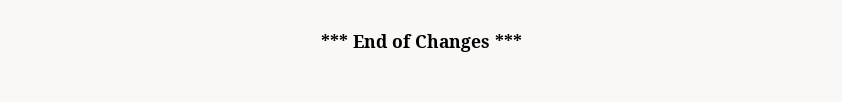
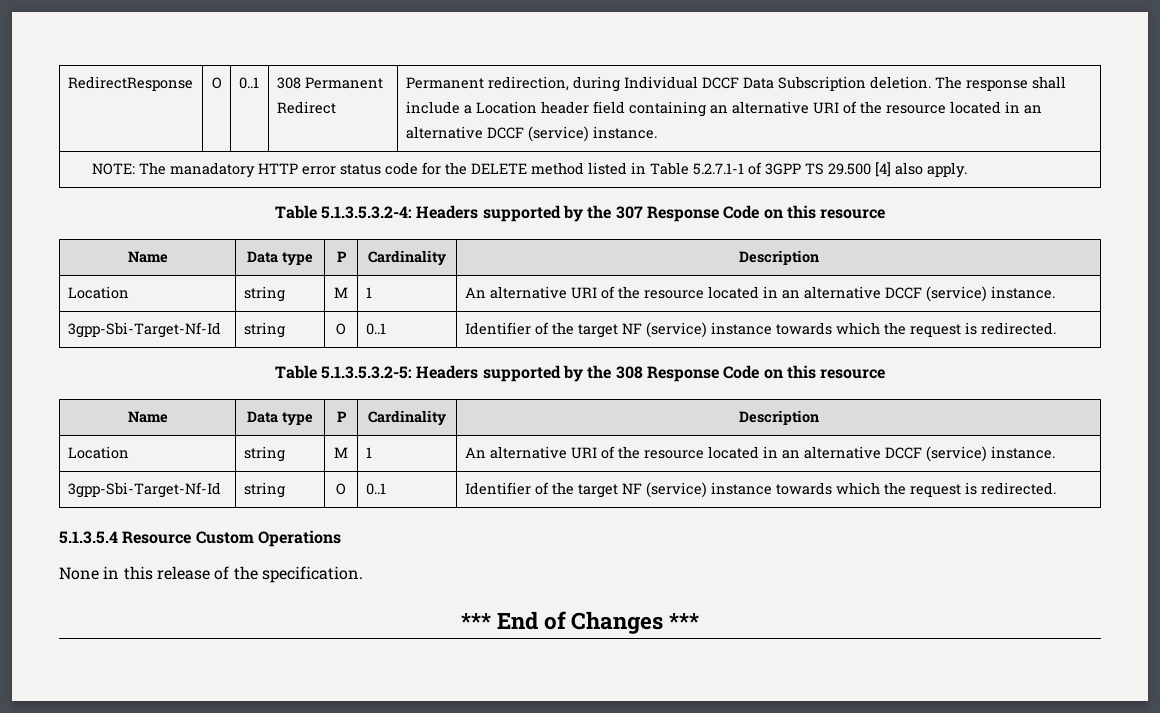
+ RedirectResponse | O | 0..1 | 308 Permanent Redirect | Permanent redirection, during Individual DCCF Data Subscription deletion. The response shall include a Location header field containing an alternative URI of the resource located in an alternative DCCF (service) instance.
+ NOTE: The manadatory HTTP error status code for the DELETE method listed in Table 5.2.7.1-1 of 3GPP TS 29.500 [4] also apply.
+ Table 5.1.3.5.3.2-4: Headers supported by the 307 Response Code on this resource
+ Name | Data type | P | Cardinality | Description
+ Location | string | M | 1 | An alternative URI of the resource located in an alternative DCCF (service) instance.
+ 3gpp-Sbi-Target-Nf-Id | string | O | 0..1 | Identifier of the target NF (service) instance towards which the request is redirected.
+ Table 5.1.3.5.3.2-5: Headers supported by the 308 Response Code on this resource
+ Name | Data type | P | Cardinality | Description
+ Location | string | M | 1 | An alternative URI of the resource located in an alternative DCCF (service) instance.
+ 3gpp-Sbi-Target-Nf-Id | string | O | 0..1 | Identifier of the target NF (service) instance towards which the request is redirected.
+ 5.1.3.5.4 Resource Custom Operations
+ None in this release of the specification.

